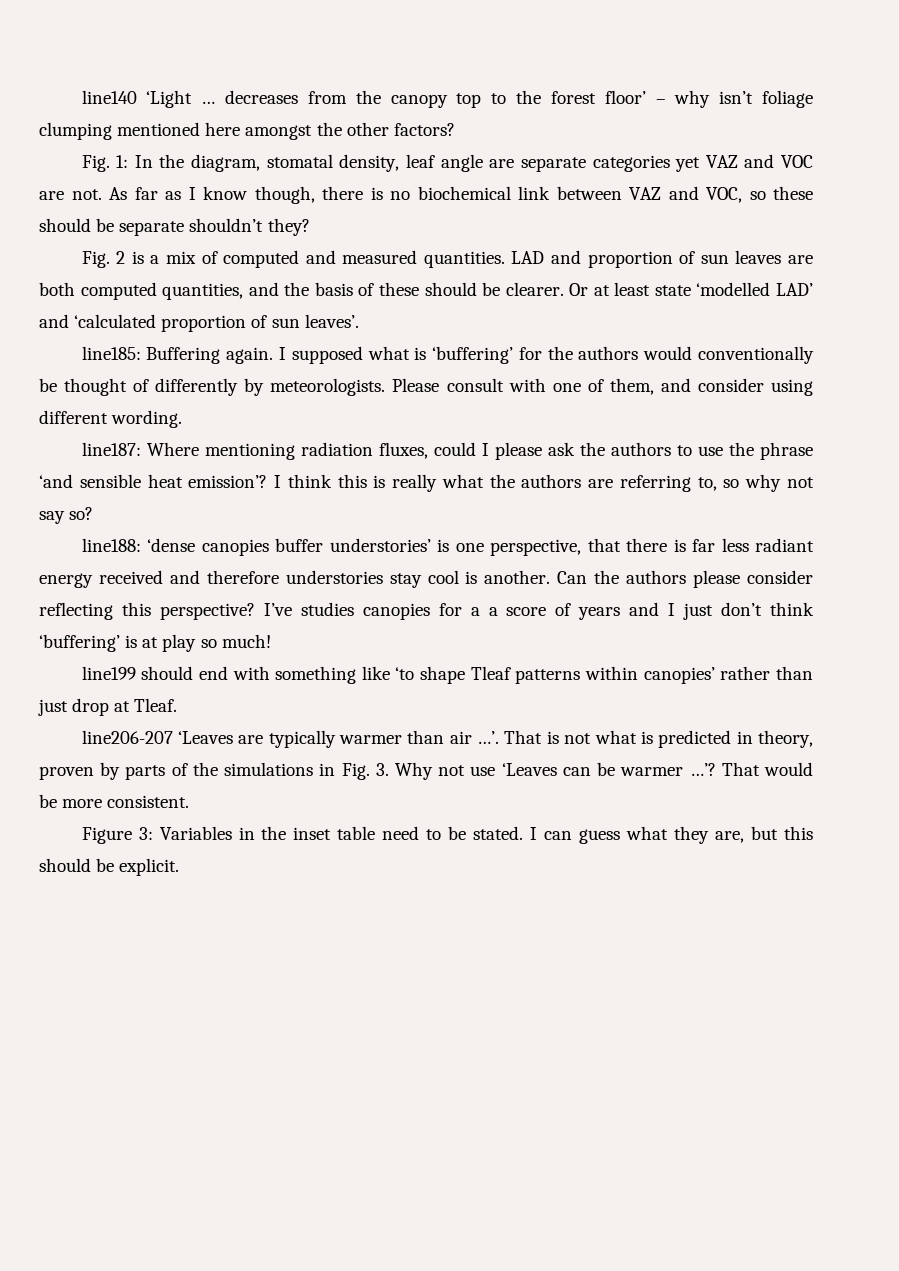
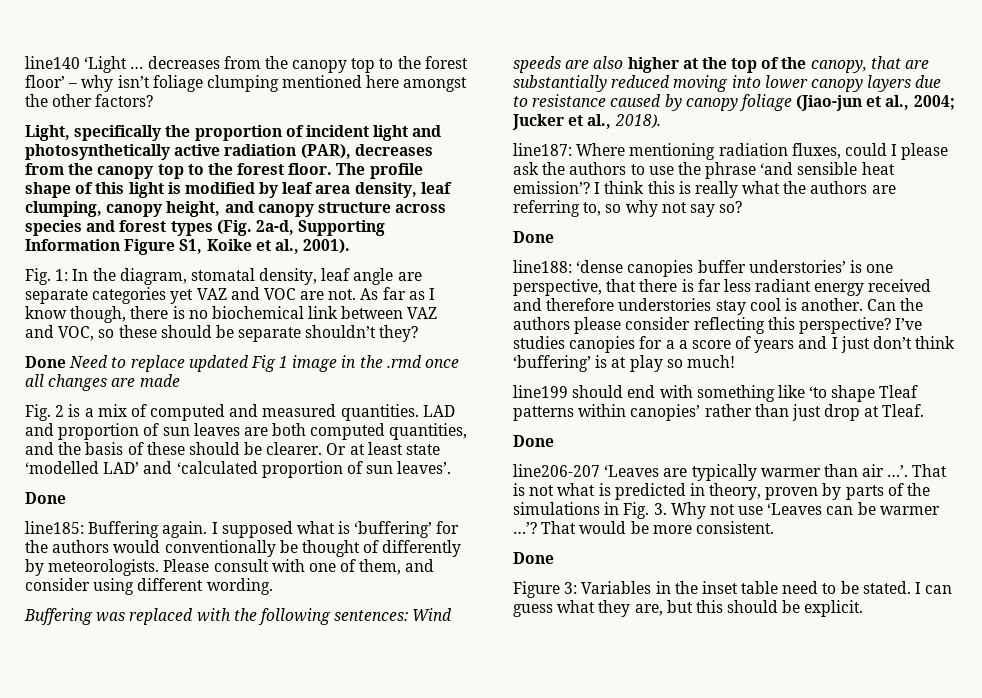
+ Light, specifically the proportion of incident light and photosynthetically active radiation (PAR), decreases from the canopy top to the forest floor. The profile shape of this light is modified by leaf area density, leaf clumping, canopy height, and canopy structure across species and forest types (Fig. 2a-d, Supporting Information Figure S1, Koike et al., 2001).
+ Done Need to replace updated Fig 1 image in the .rmd once all changes are made
  Or at least state ‘modelled LAD’ and ‘calculated proportion of sun leaves’.
+ Done
+ Buffering was replaced with the following sentences: Wind speeds are also higher at the top of the canopy, that are substantially reduced moving into lower canopy layers due to resistance caused by canopy foliage (Jiao-jun et al., 2004; Jucker et al., 2018).
  I think this is really what the authors are referring to, so why not say so?
+ Done
  line199 should end with something like ‘to shape Tleaf patterns within canopies’ rather than just drop at Tleaf.
+ Done
  That would be more consistent.
+ Done

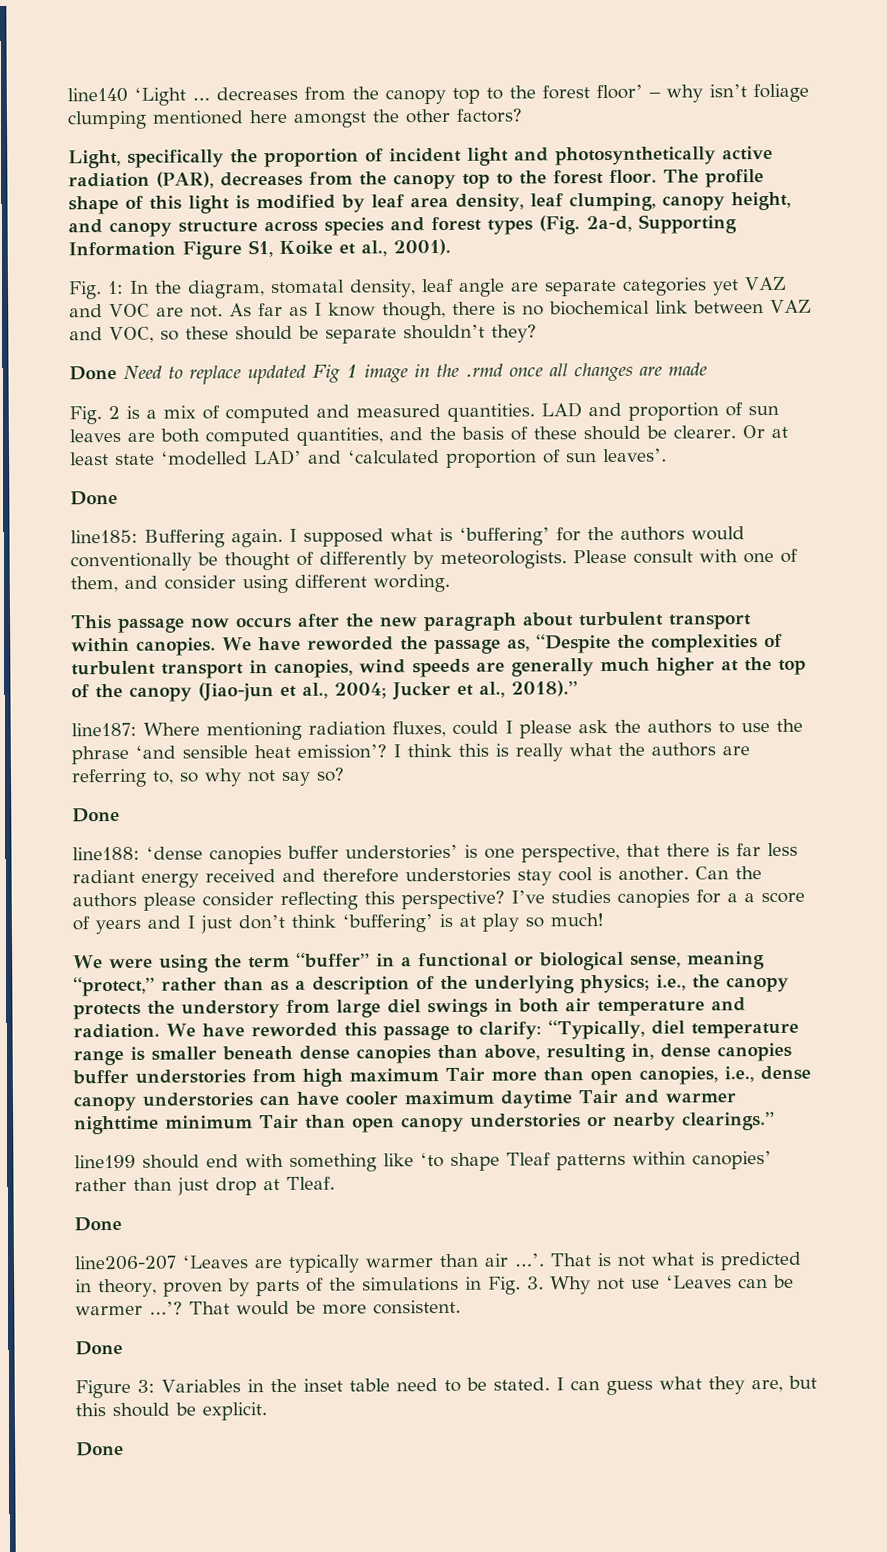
- Buffering was replaced with the following sentences: Wind speeds are also higher at the top of the canopy, that are substantially reduced moving into lower canopy layers due to resistance caused by canopy foliage (Jiao-jun et al., 2004; Jucker et al., 2018).
+ This passage now occurs after the new paragraph about turbulent transport within canopies. We have reworded the passage as, “Despite the complexities of turbulent transport in canopies, wind speeds are generally much higher at the top of the canopy (Jiao-jun et al., 2004; Jucker et al., 2018).”
+ We were using the term “buffer” in a functional or biological sense, meaning “protect,” rather than as a description of the underlying physics; i.e., the canopy protects the understory from large diel swings in both air temperature and radiation. We have reworded this passage to clarify: “Typically, diel temperature range is smaller beneath dense canopies than above, resulting in, dense canopies buffer understories from high maximum Tair more than open canopies, i.e., dense canopy understories can have cooler maximum daytime Tair and warmer nighttime minimum Tair than open canopy understories or nearby clearings.”
  I can guess what they are, but this should be explicit.
+ Done

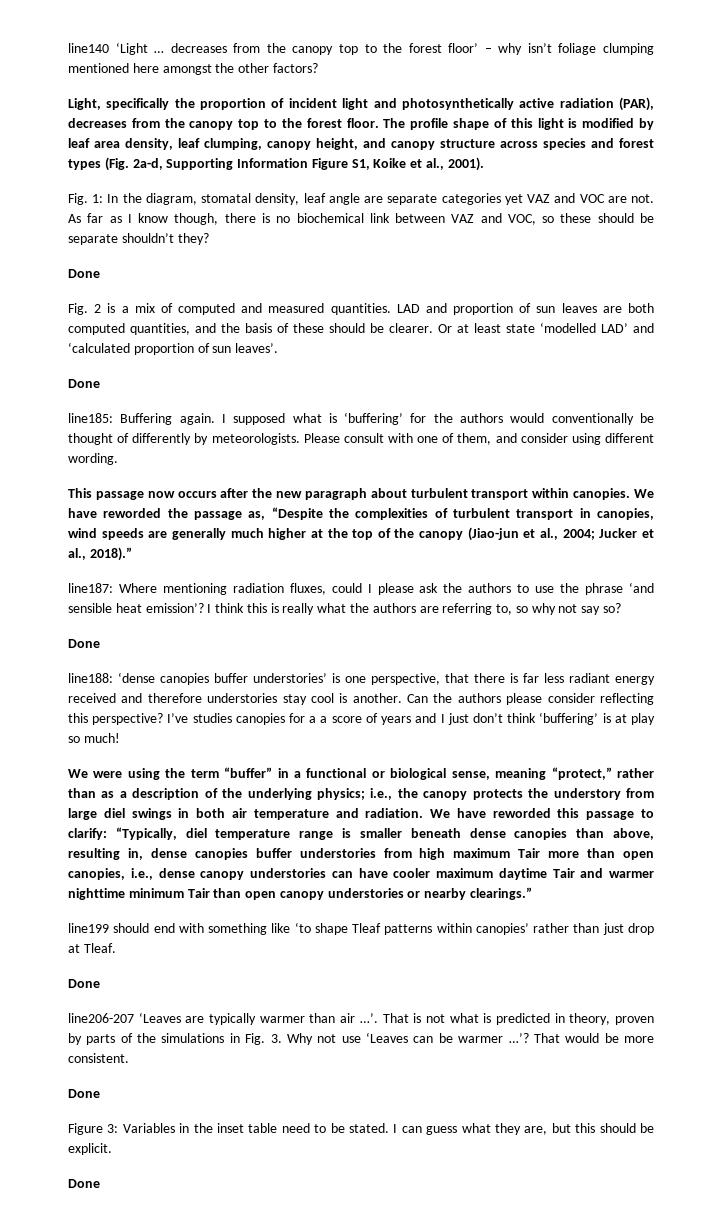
  As far as I know though, there is no biochemical link between VAZ and VOC, so these should be separate shouldn’t they?
- Done Need to replace updated Fig 1 image in the .rmd once all changes are made
+ Done

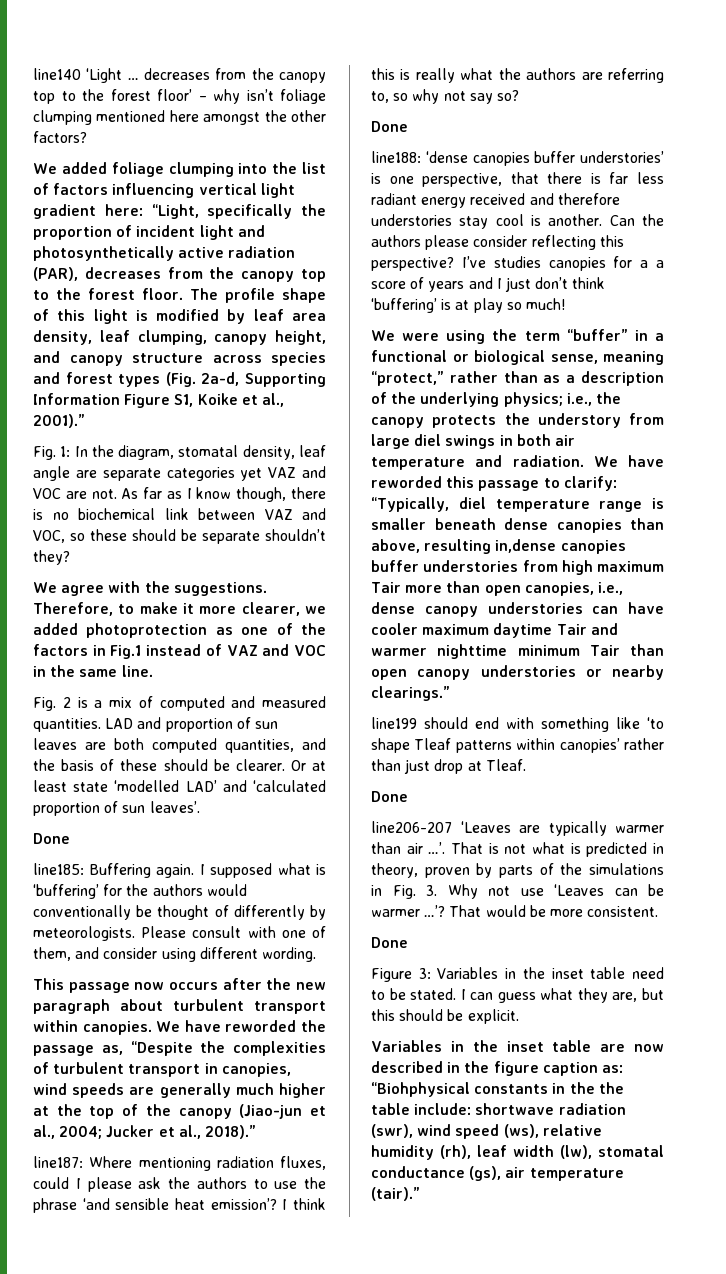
- Light, specifically the proportion of incident light and photosynthetically active radiation (PAR), decreases from the canopy top to the forest floor.
+ We added foliage clumping into the list of factors influencing vertical light gradient here: “Light, specifically the proportion of incident light and photosynthetically active radiation (PAR), decreases from the canopy top to the forest floor.
- The profile shape of this light is modified by leaf area density, leaf clumping, canopy height, and canopy structure across species and forest types (Fig. 2a-d, Supporting Information Figure S1, Koike et al., 2001).
+ The profile shape of this light is modified by leaf area density, leaf clumping, canopy height, and canopy structure across species and forest types (Fig. 2a-d, Supporting Information Figure S1, Koike et al., 2001).”
  As far as I know though, there is no biochemical link between VAZ and VOC, so these should be separate shouldn’t they?
- Done
+ We agree with the suggestions. Therefore, to make it more clearer, we added photoprotection as one of the factors in Fig.1 instead of VAZ and VOC in the same line.
- We have reworded this passage to clarify: “Typically, diel temperature range is smaller beneath dense canopies than above, resulting in, dense canopies buffer understories from high maximum Tair more than open canopies, i.e., dense canopy understories can have cooler maximum daytime Tair and warmer nighttime minimum Tair than open canopy understories or nearby clearings.”
+ We have reworded this passage to clarify: “Typically, diel temperature range is smaller beneath dense canopies than above, resulting in,dense canopies buffer understories from high maximum Tair more than open canopies, i.e., dense canopy understories can have cooler maximum daytime Tair and warmer nighttime minimum Tair than open canopy understories or nearby clearings.”
  I can guess what they are, but this should be explicit.
- Done
+ Variables in the inset table are now described in the figure caption as: “Biohphysical constants in the the table include: shortwave radiation (swr), wind speed (ws), relative humidity (rh), leaf width (lw), stomatal conductance (gs), air temperature (tair).”

